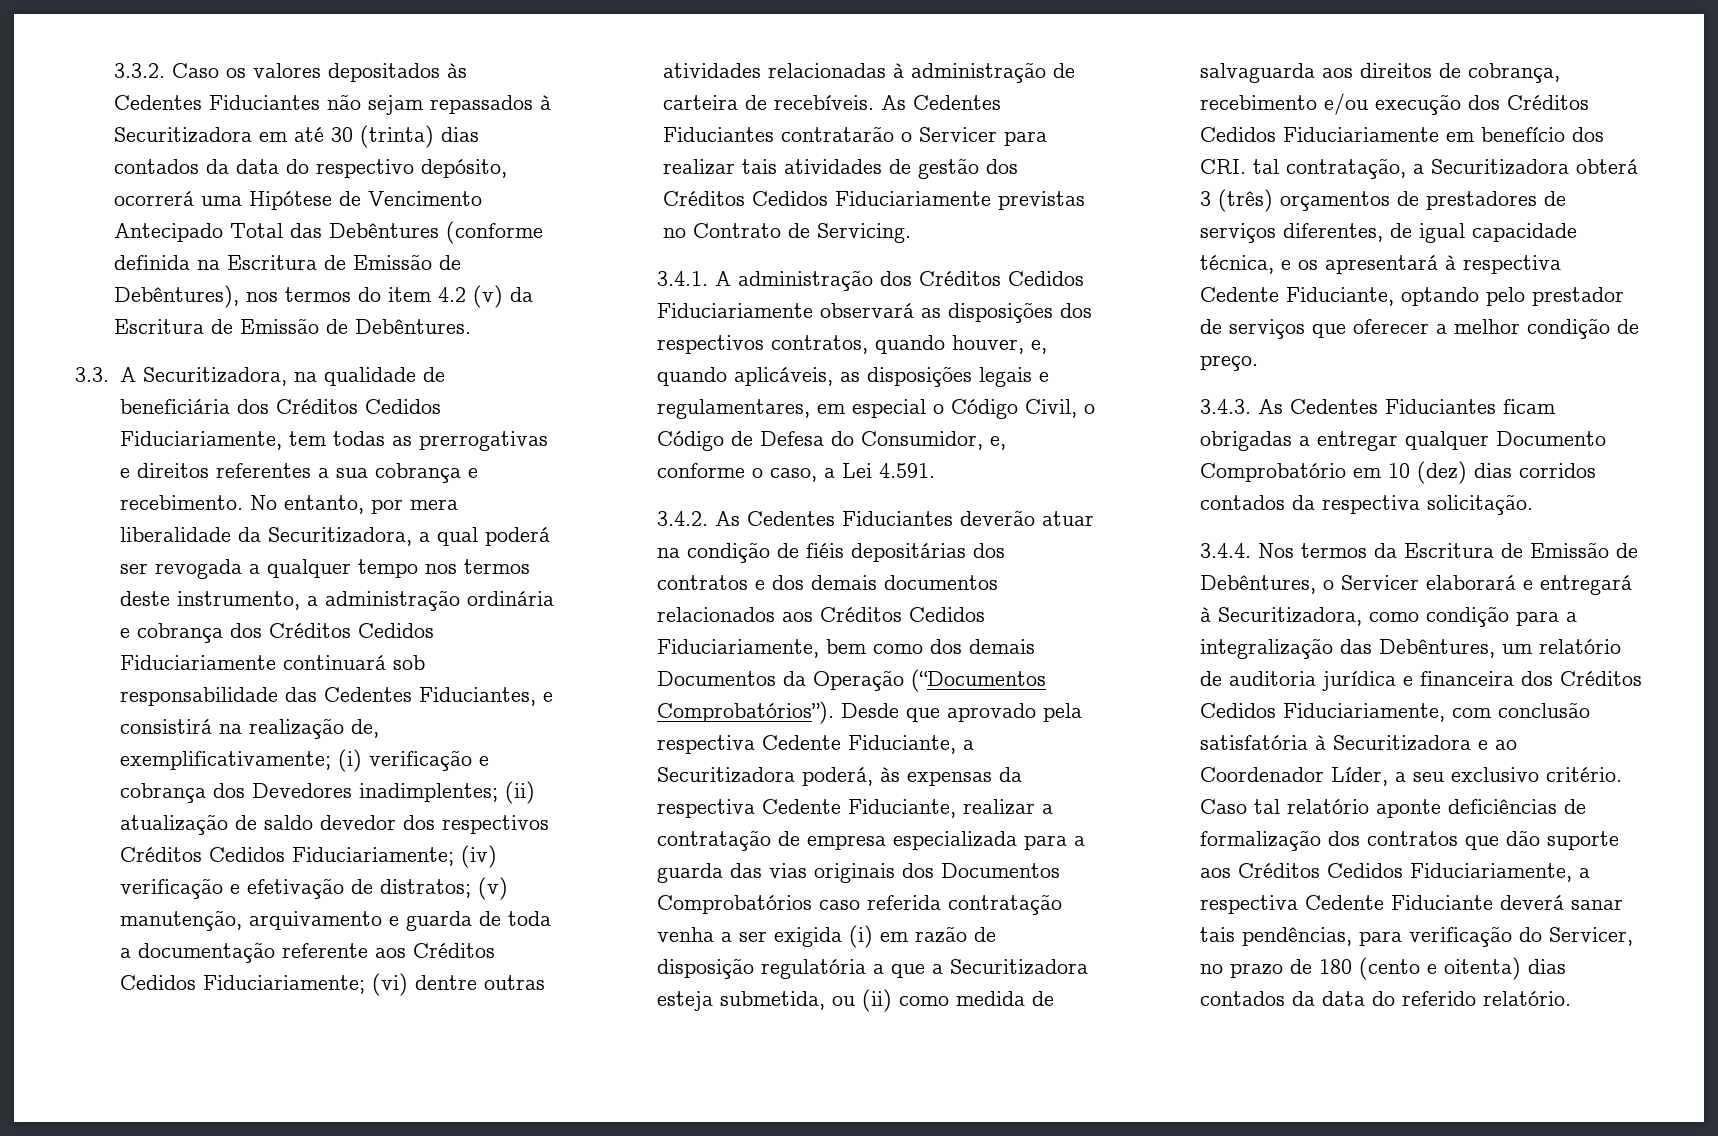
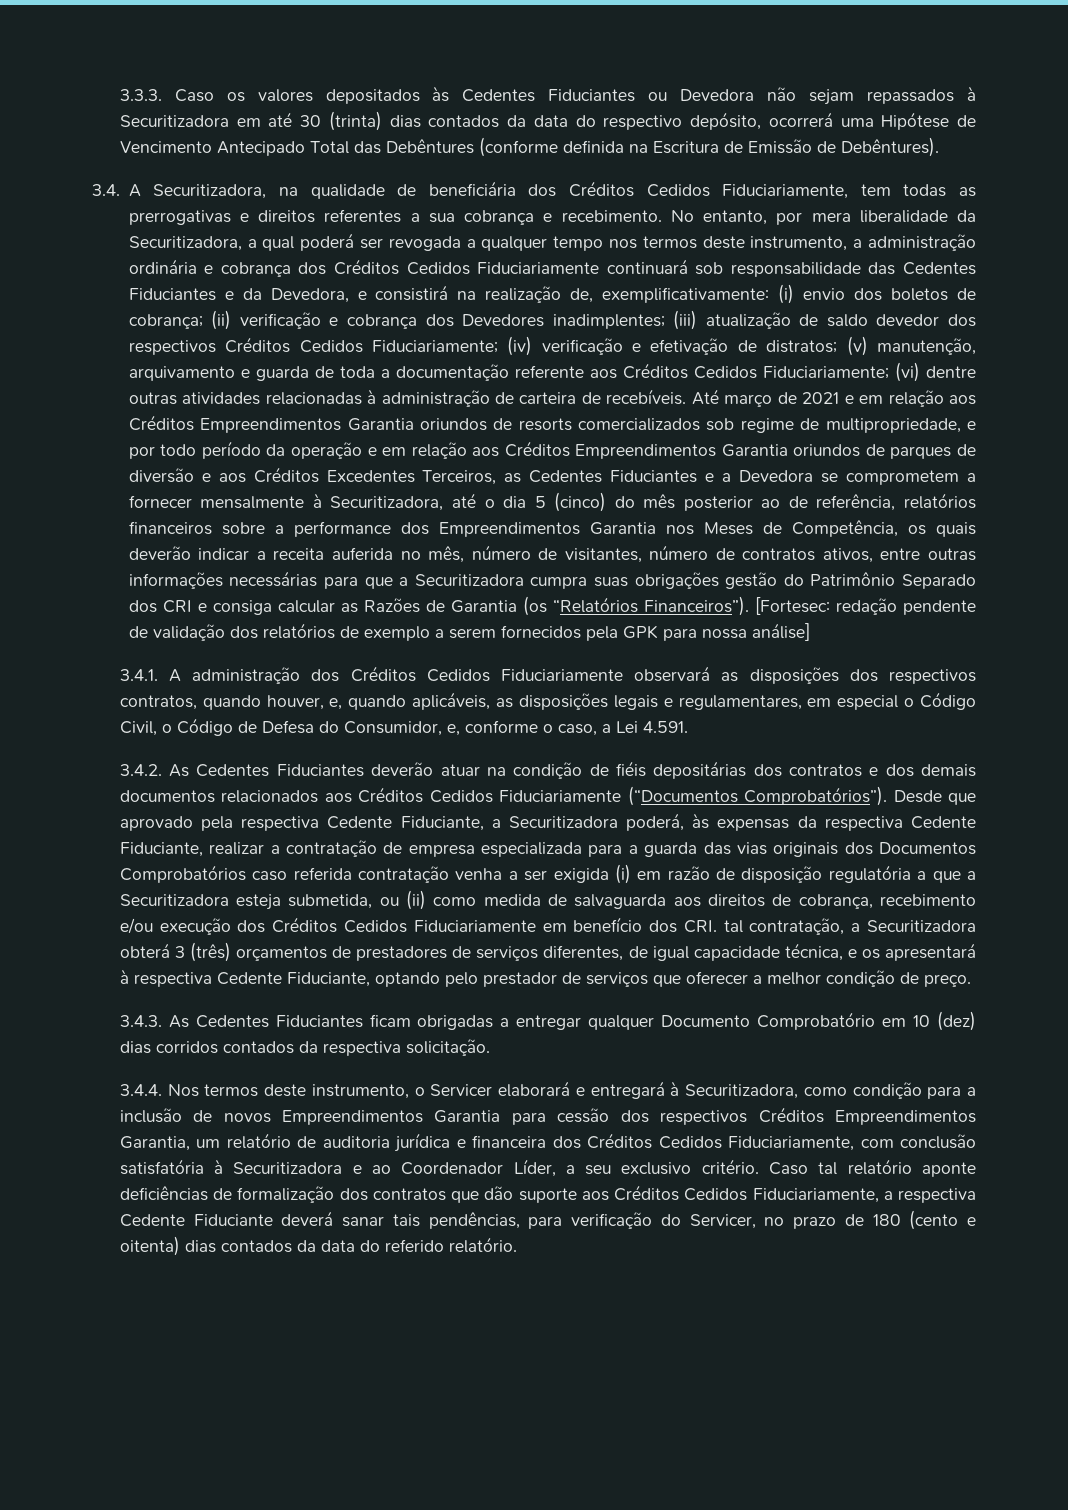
- 3.3.2. Caso os valores depositados às Cedentes Fiduciantes não sejam repassados à Securitizadora em até 30 (trinta) dias contados da data do respectivo depósito, ocorrerá uma Hipótese de Vencimento Antecipado Total das Debêntures (conforme definida na Escritura de Emissão de Debêntures), nos termos do item 4.2 (v) da Escritura de Emissão de Debêntures.
- 3.3. A Securitizadora, na qualidade de beneficiária dos Créditos Cedidos Fiduciariamente, tem todas as prerrogativas e direitos referentes a sua cobrança e recebimento.
+ 3.3.3. Caso os valores depositados às Cedentes Fiduciantes ou Devedora não sejam repassados à Securitizadora em até 30 (trinta) dias contados da data do respectivo depósito, ocorrerá uma Hipótese de Vencimento Antecipado Total das Debêntures (conforme definida na Escritura de Emissão de Debêntures).
+ 3.4. A Securitizadora, na qualidade de beneficiária dos Créditos Cedidos Fiduciariamente, tem todas as prerrogativas e direitos referentes a sua cobrança e recebimento.
- No entanto, por mera liberalidade da Securitizadora, a qual poderá ser revogada a qualquer tempo nos termos deste instrumento, a administração ordinária e cobrança dos Créditos Cedidos Fiduciariamente continuará sob responsabilidade das Cedentes Fiduciantes, e consistirá na realização de, exemplificativamente; (i) verificação e cobrança dos Devedores inadimplentes;
+ No entanto, por mera liberalidade da Securitizadora, a qual poderá ser revogada a qualquer tempo nos termos deste instrumento, a administração ordinária e cobrança dos Créditos Cedidos Fiduciariamente continuará sob responsabilidade das Cedentes Fiduciantes e da Devedora, e consistirá na realização de, exemplificativamente: (i) envio dos boletos de cobrança; (ii) verificação e cobrança dos Devedores inadimplentes;
- (ii) atualização de saldo devedor dos respectivos Créditos Cedidos Fiduciariamente;
+ (iii) atualização de saldo devedor dos respectivos Créditos Cedidos Fiduciariamente;
- As Cedentes Fiduciantes contratarão o Servicer para realizar tais atividades de gestão dos Créditos Cedidos Fiduciariamente previstas no Contrato de Servicing.
+ Até março de 2021 e em relação aos Créditos Empreendimentos Garantia oriundos de resorts comercializados sob regime de multipropriedade, e por todo período da operação e em relação aos Créditos Empreendimentos Garantia oriundos de parques de diversão e aos Créditos Excedentes Terceiros, as Cedentes Fiduciantes e a Devedora se comprometem a fornecer mensalmente à Securitizadora, até o dia 5 (cinco) do mês posterior ao de referência, relatórios financeiros sobre a performance dos Empreendimentos Garantia nos Meses de Competência, os quais deverão indicar a receita auferida no mês, número de visitantes, número de contratos ativos, entre outras informações necessárias para que a Securitizadora cumpra suas obrigações gestão do Patrimônio Separado dos CRI e consiga calcular as Razões de Garantia (os “Relatórios Financeiros”). [Fortesec: redação pendente de validação dos relatórios de exemplo a serem fornecidos pela GPK para nossa análise]
- 3.4.2. As Cedentes Fiduciantes deverão atuar na condição de fiéis depositárias dos contratos e dos demais documentos relacionados aos Créditos Cedidos Fiduciariamente, bem como dos demais Documentos da Operação (“Documentos Comprobatórios”).
+ 3.4.2. As Cedentes Fiduciantes deverão atuar na condição de fiéis depositárias dos contratos e dos demais documentos relacionados aos Créditos Cedidos Fiduciariamente (“Documentos Comprobatórios”).
- 3.4.4. Nos termos da Escritura de Emissão de Debêntures, o Servicer elaborará e entregará à Securitizadora, como condição para a integralização das Debêntures, um relatório de auditoria jurídica e financeira dos Créditos Cedidos Fiduciariamente, com conclusão satisfatória à Securitizadora e ao Coordenador Líder, a seu exclusivo critério.
+ 3.4.4. Nos termos deste instrumento, o Servicer elaborará e entregará à Securitizadora, como condição para a inclusão de novos Empreendimentos Garantia para cessão dos respectivos Créditos Empreendimentos Garantia, um relatório de auditoria jurídica e financeira dos Créditos Cedidos Fiduciariamente, com conclusão satisfatória à Securitizadora e ao Coordenador Líder, a seu exclusivo critério.

